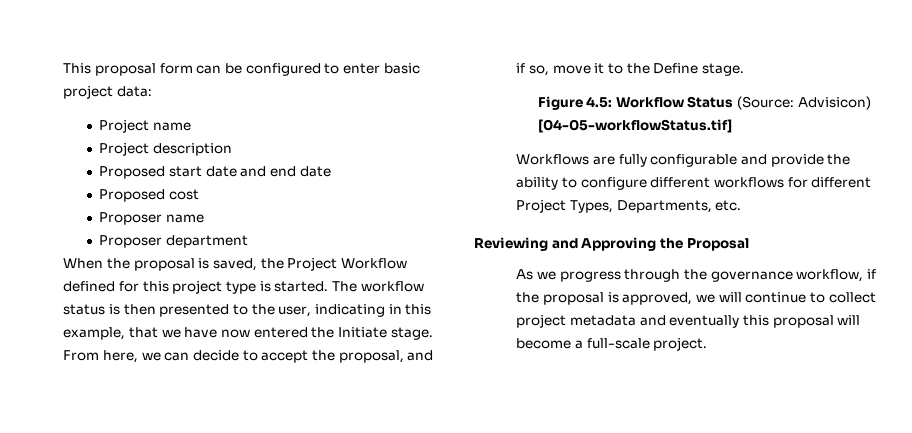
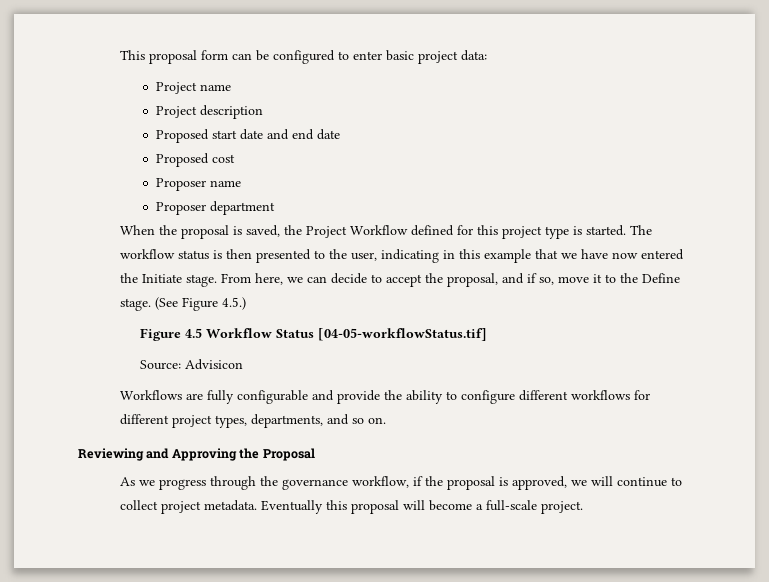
- The workflow status is then presented to the user, indicating in this example, that we have now entered the Initiate stage.
+ The workflow status is then presented to the user, indicating in this example that we have now entered the Initiate stage.
- From here, we can decide to accept the proposal, and if so, move it to the Define stage.
- Figure 4.5: Workflow Status (Source: Advisicon) [04-05-workflowStatus.tif]
+ From here, we can decide to accept the proposal, and if so, move it to the Define stage. (See Figure 4.5.)
+ Figure 4.5 Workflow Status [04-05-workflowStatus.tif]
+ Source: Advisicon
- Workflows are fully configurable and provide the ability to configure different workflows for different Project Types, Departments, etc.
+ Workflows are fully configurable and provide the ability to configure different workflows for different project types, departments, and so on.
- As we progress through the governance workflow, if the proposal is approved, we will continue to collect project metadata and eventually this proposal will become a full-scale project.
+ As we progress through the governance workflow, if the proposal is approved, we will continue to collect project metadata. Eventually this proposal will become a full-scale project.

